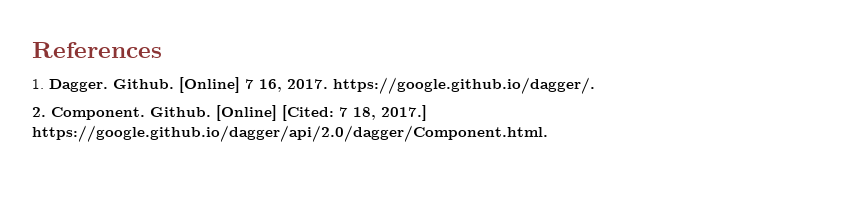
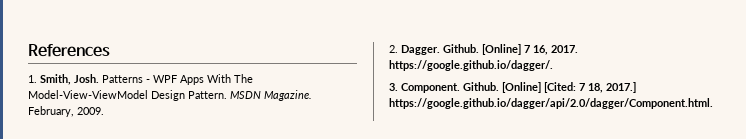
- 1. Dagger.
+ 1. Smith, Josh. Patterns - WPF Apps With The Model-View-ViewModel Design Pattern. MSDN Magazine. February, 2009.
+ 2. Dagger.
- 2. Component.
+ 3. Component.

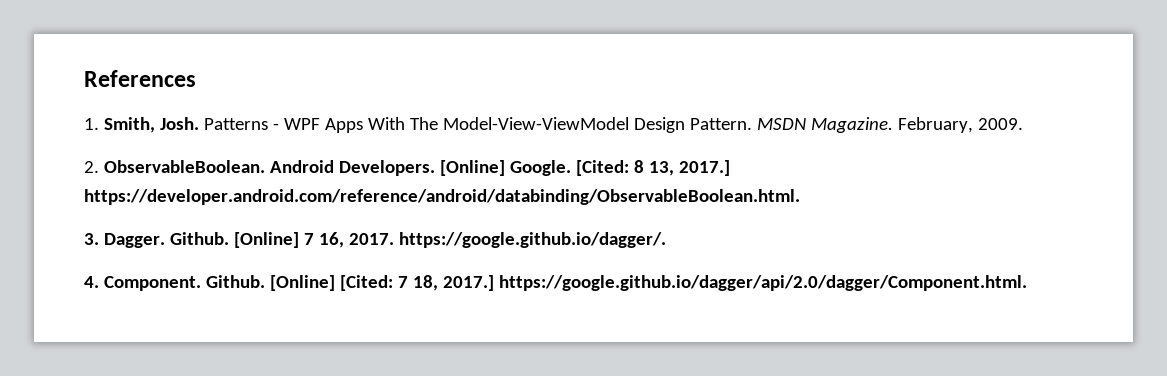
- 2. Dagger.
+ 2. ObservableBoolean. Android Developers. [Online] Google. [Cited: 8 13, 2017.] https://developer.android.com/reference/android/databinding/ObservableBoolean.html.
+ 3. Dagger.
- 3. Component.
+ 4. Component.

